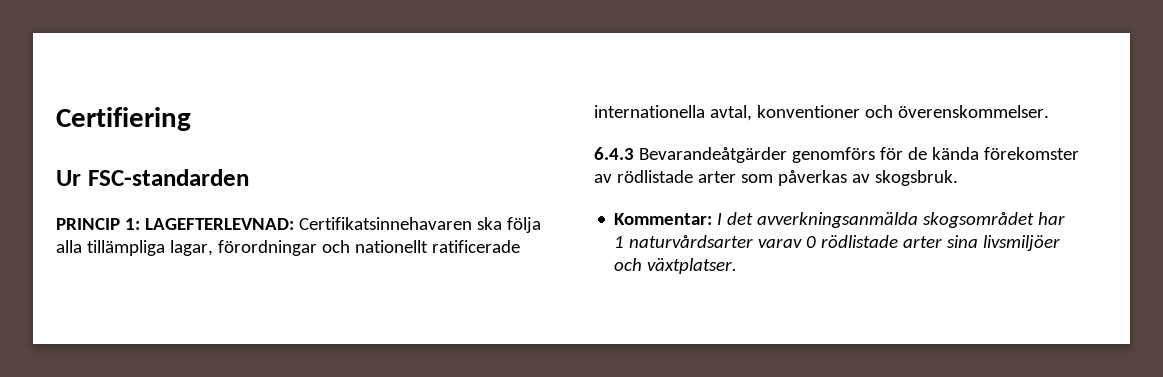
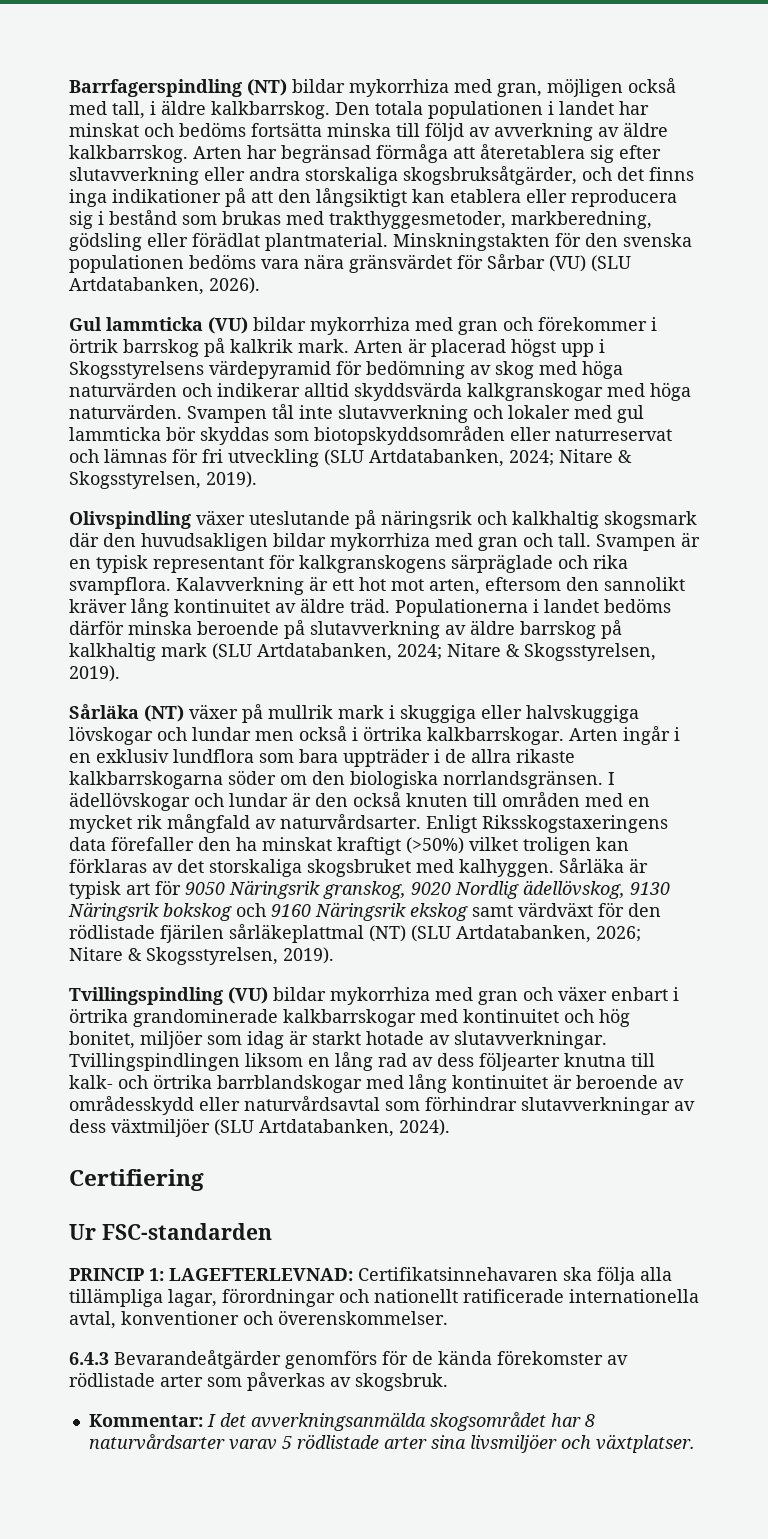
+ Barrfagerspindling (NT) bildar mykorrhiza med gran, möjligen också med tall, i äldre kalkbarrskog. Den totala populationen i landet har minskat och bedöms fortsätta minska till följd av avverkning av äldre kalkbarrskog. Arten har begränsad förmåga att återetablera sig efter slutavverkning eller andra storskaliga skogsbruksåtgärder, och det finns inga indikationer på att den långsiktigt kan etablera eller reproducera sig i bestånd som brukas med trakthyggesmetoder, markberedning, gödsling eller förädlat plantmaterial. Minskningstakten för den svenska populationen bedöms vara nära gränsvärdet för Sårbar (VU) (SLU Artdatabanken, 2026).
+ Gul lammticka (VU) bildar mykorrhiza med gran och förekommer i örtrik barrskog på kalkrik mark. Arten är placerad högst upp i Skogsstyrelsens värdepyramid för bedömning av skog med höga naturvärden och indikerar alltid skyddsvärda kalkgranskogar med höga naturvärden. Svampen tål inte slutavverkning och lokaler med gul lammticka bör skyddas som biotopskyddsområden eller naturreservat och lämnas för fri utveckling (SLU Artdatabanken, 2024; Nitare & Skogsstyrelsen, 2019).
+ Olivspindling växer uteslutande på näringsrik och kalkhaltig skogsmark där den huvudsakligen bildar mykorrhiza med gran och tall. Svampen är en typisk representant för kalkgranskogens särpräglade och rika svampflora. Kalavverkning är ett hot mot arten, eftersom den sannolikt kräver lång kontinuitet av äldre träd. Populationerna i landet bedöms därför minska beroende på slutavverkning av äldre barrskog på kalkhaltig mark (SLU Artdatabanken, 2024; Nitare & Skogsstyrelsen, 2019).
+ Sårläka (NT) växer på mullrik mark i skuggiga eller halvskuggiga lövskogar och lundar men också i örtrika kalkbarrskogar. Arten ingår i en exklusiv lundflora som bara uppträder i de allra rikaste kalkbarrskogarna söder om den biologiska norrlandsgränsen. I ädellövskogar och lundar är den också knuten till områden med en mycket rik mångfald av naturvårdsarter. Enligt Riksskogstaxeringens data förefaller den ha minskat kraftigt (>50%) vilket troligen kan förklaras av det storskaliga skogsbruket med kalhyggen. Sårläka är typisk art för 9050 Näringsrik granskog, 9020 Nordlig ädellövskog, 9130 Näringsrik bokskog och 9160 Näringsrik ekskog samt värdväxt för den rödlistade fjärilen sårläkeplattmal (NT) (SLU Artdatabanken, 2026; Nitare & Skogsstyrelsen, 2019).
+ Tvillingspindling (VU) bildar mykorrhiza med gran och växer enbart i örtrika grandominerade kalkbarrskogar med kontinuitet och hög bonitet, miljöer som idag är starkt hotade av slutavverkningar. Tvillingspindlingen liksom en lång rad av dess följearter knutna till kalk- och örtrika barrblandskogar med lång kontinuitet är beroende av områdesskydd eller naturvårdsavtal som förhindrar slutavverkningar av dess växtmiljöer (SLU Artdatabanken, 2024).
- Kommentar: I det avverkningsanmälda skogsområdet har 1 naturvårdsarter varav 0 rödlistade arter sina livsmiljöer och växtplatser.
+ Kommentar: I det avverkningsanmälda skogsområdet har 8 naturvårdsarter varav 5 rödlistade arter sina livsmiljöer och växtplatser.

